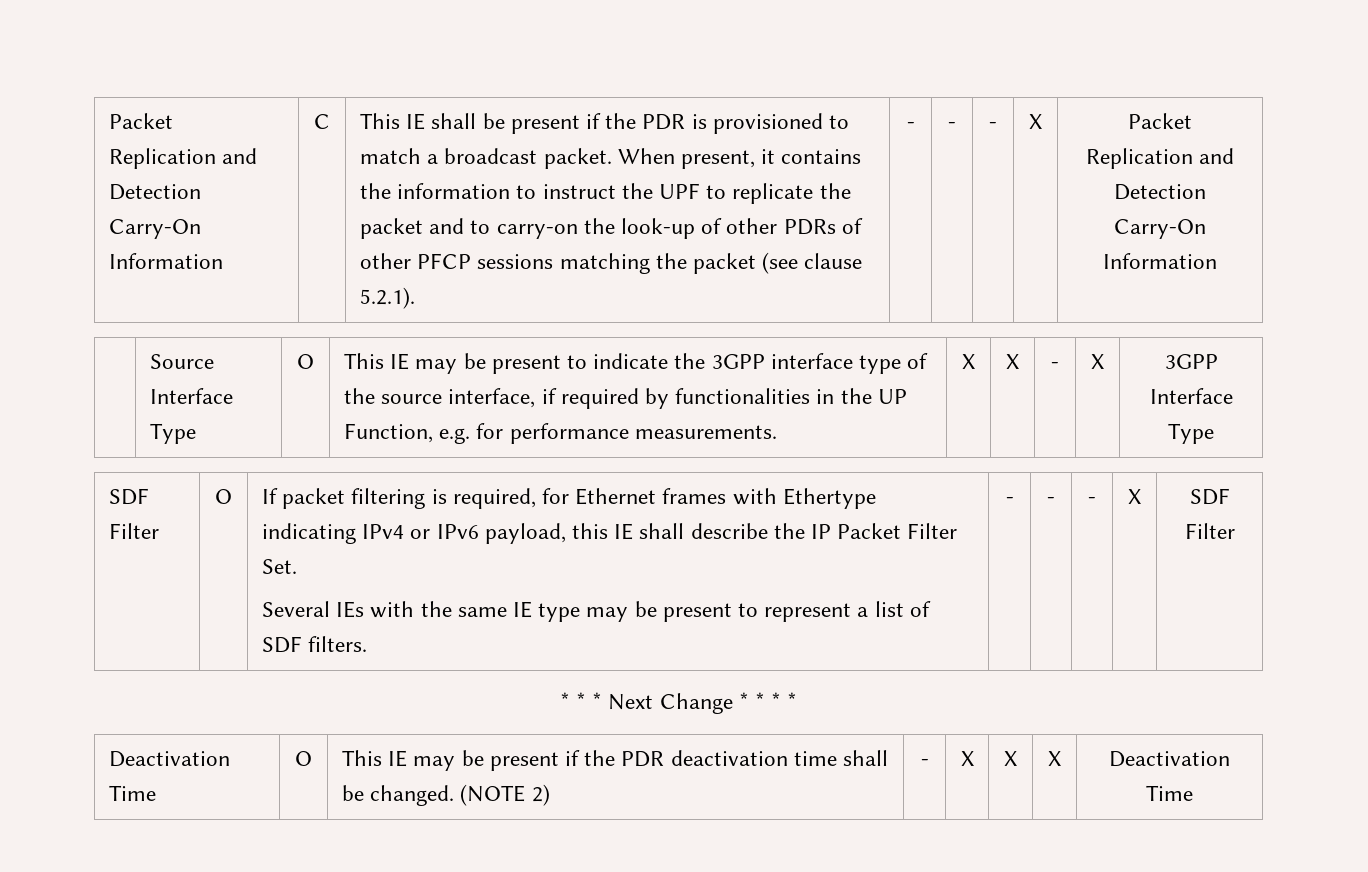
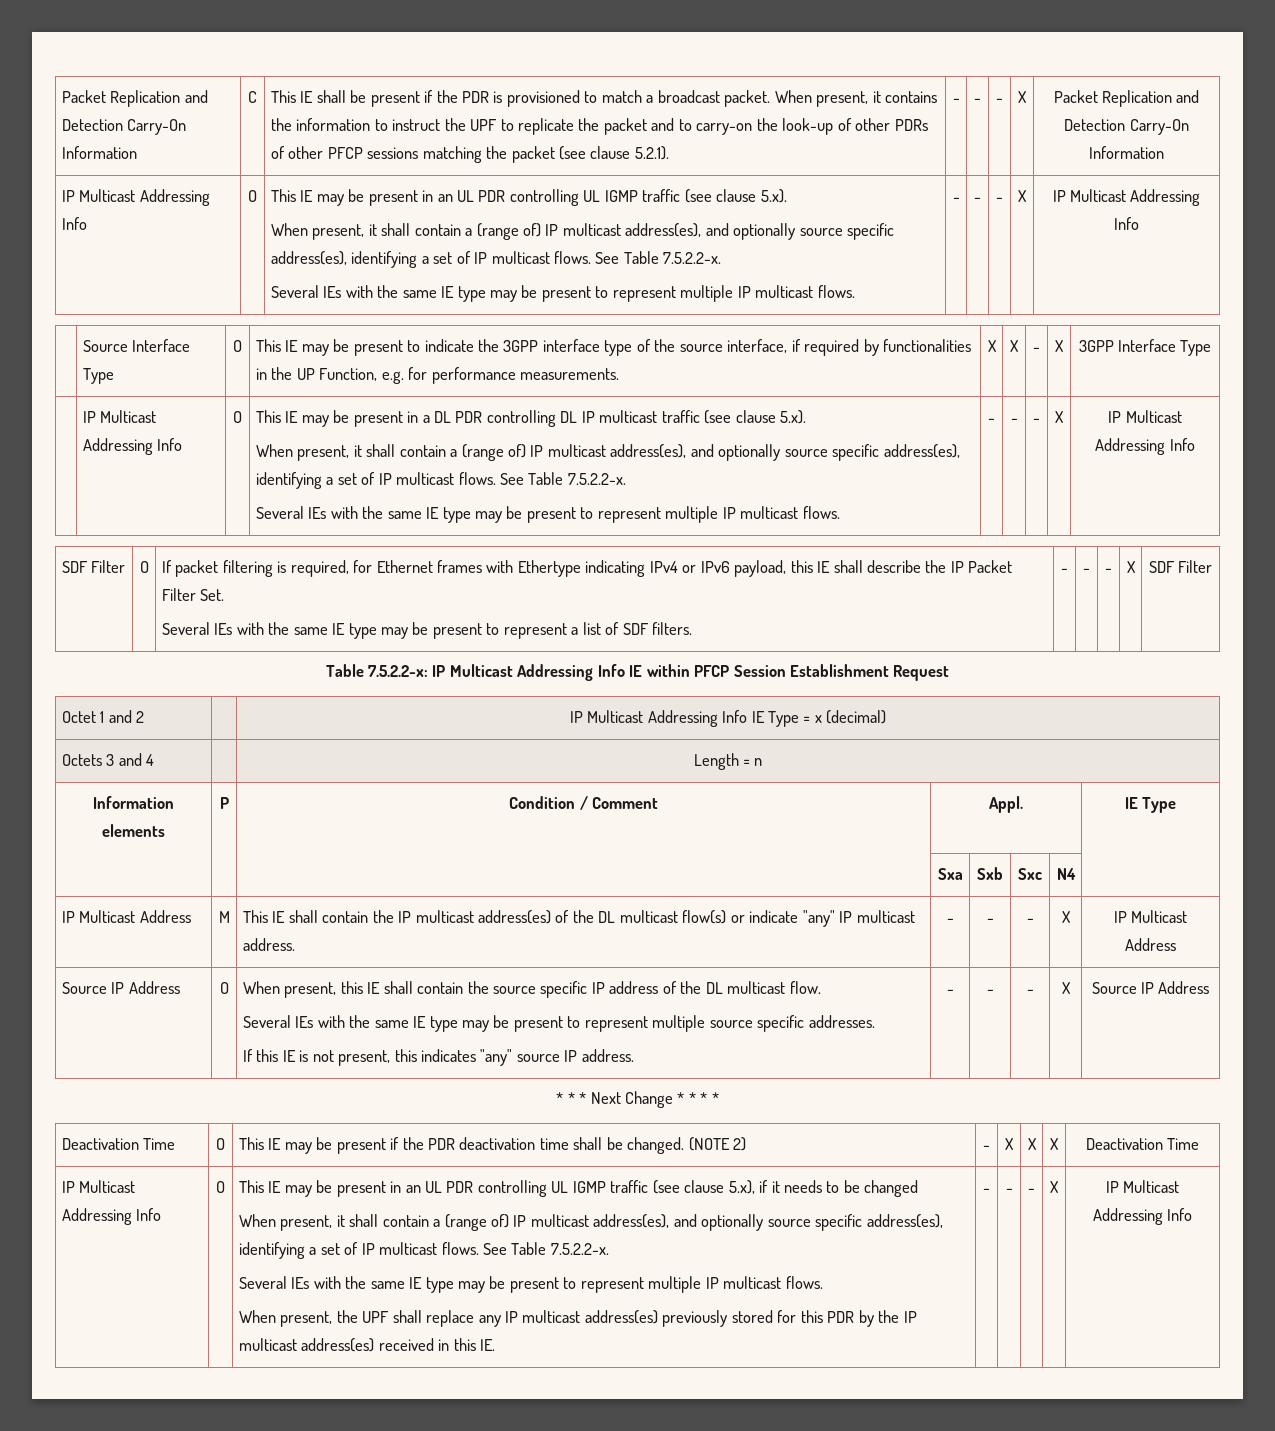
+ IP Multicast Addressing Info | O | This IE may be present in an UL PDR controlling UL IGMP traffic (see clause 5.x).
+ When present, it shall contain a (range of) IP multicast address(es), and optionally source specific address(es), identifying a set of IP multicast flows. See Table 7.5.2.2-x.
+ Several IEs with the same IE type may be present to represent multiple IP multicast flows. | - | - | - | X | IP Multicast Addressing Info
+ IP Multicast Addressing Info | O | This IE may be present in a DL PDR controlling DL IP multicast traffic (see clause 5.x).
+ When present, it shall contain a (range of) IP multicast address(es), and optionally source specific address(es), identifying a set of IP multicast flows. See Table 7.5.2.2-x.
+ Several IEs with the same IE type may be present to represent multiple IP multicast flows. | - | - | - | X | IP Multicast Addressing Info
+ Table 7.5.2.2-x: IP Multicast Addressing Info IE within PFCP Session Establishment Request
+ Octet 1 and 2 | | IP Multicast Addressing Info IE Type = x (decimal)
+ Octets 3 and 4 | | Length = n
+ Information elements | P | Condition / Comment | Appl. | IE Type
+ | | | Sxa | Sxb | Sxc | N4 |
+ IP Multicast Address | M | This IE shall contain the IP multicast address(es) of the DL multicast flow(s) or indicate "any" IP multicast address. | - | - | - | X | IP Multicast Address
+ Source IP Address | O | When present, this IE shall contain the source specific IP address of the DL multicast flow.
+ Several IEs with the same IE type may be present to represent multiple source specific addresses.
+ If this IE is not present, this indicates "any" source IP address. | - | - | - | X | Source IP Address
+ IP Multicast Addressing Info | O | This IE may be present in an UL PDR controlling UL IGMP traffic (see clause 5.x), if it needs to be changed
+ When present, it shall contain a (range of) IP multicast address(es), and optionally source specific address(es), identifying a set of IP multicast flows. See Table 7.5.2.2-x.
+ Several IEs with the same IE type may be present to represent multiple IP multicast flows.
+ When present, the UPF shall replace any IP multicast address(es) previously stored for this PDR by the IP multicast address(es) received in this IE. | - | - | - | X | IP Multicast Addressing Info

